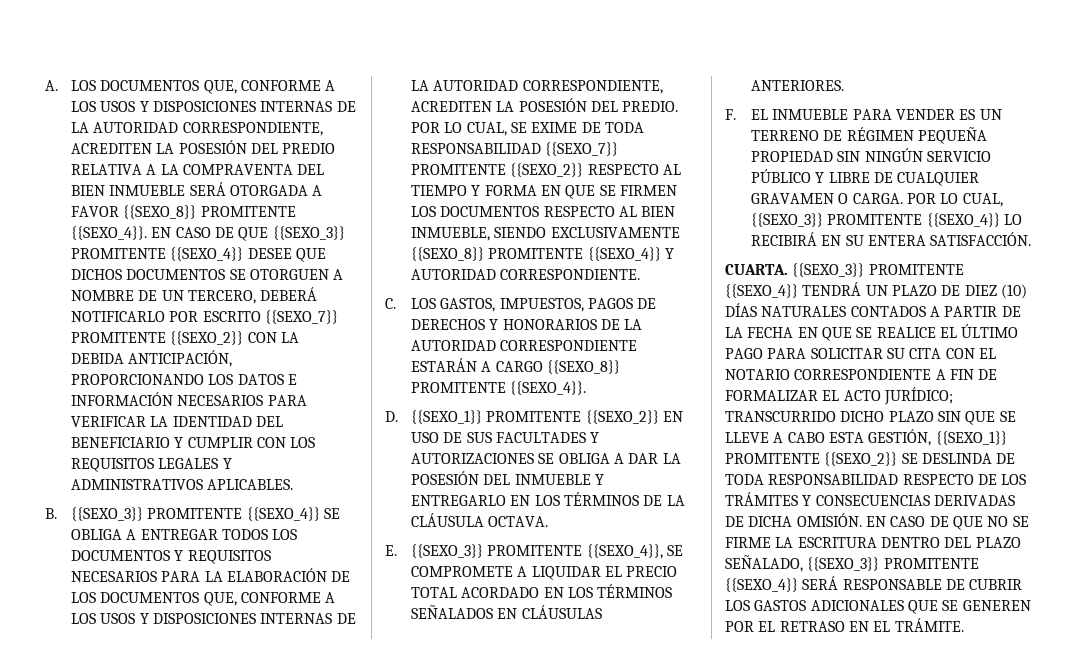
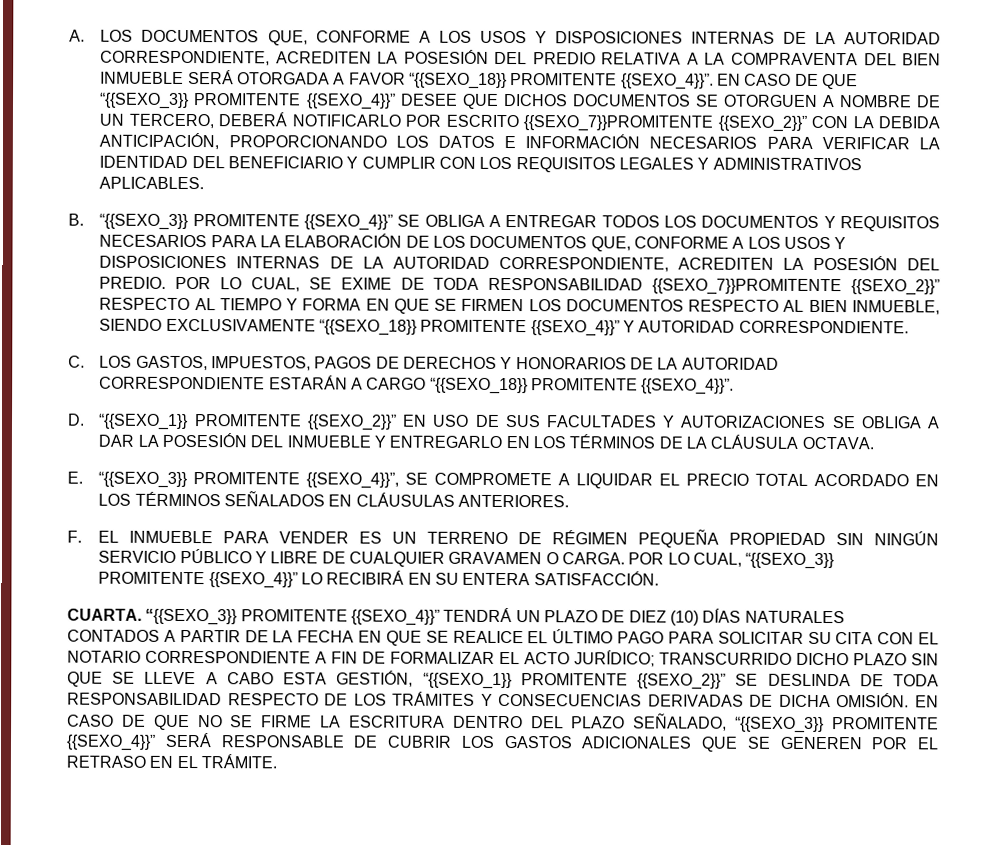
- A. LOS DOCUMENTOS QUE, CONFORME A LOS USOS Y DISPOSICIONES INTERNAS DE LA AUTORIDAD CORRESPONDIENTE, ACREDITEN LA POSESIÓN DEL PREDIO RELATIVA A LA COMPRAVENTA DEL BIEN INMUEBLE SERÁ OTORGADA A FAVOR {{SEXO_8}} PROMITENTE {{SEXO_4}}. EN CASO DE QUE {{SEXO_3}} PROMITENTE {{SEXO_4}} DESEE QUE DICHOS DOCUMENTOS SE OTORGUEN A NOMBRE DE UN TERCERO, DEBERÁ NOTIFICARLO POR ESCRITO {{SEXO_7}} PROMITENTE {{SEXO_2}} CON LA DEBIDA ANTICIPACIÓN, PROPORCIONANDO LOS DATOS E INFORMACIÓN NECESARIOS PARA VERIFICAR LA IDENTIDAD DEL BENEFICIARIO Y CUMPLIR CON LOS REQUISITOS LEGALES Y ADMINISTRATIVOS APLICABLES.
+ A. LOS DOCUMENTOS QUE, CONFORME A LOS USOS Y DISPOSICIONES INTERNAS DE LA AUTORIDAD CORRESPONDIENTE, ACREDITEN LA POSESIÓN DEL PREDIO RELATIVA A LA COMPRAVENTA DEL BIEN INMUEBLE SERÁ OTORGADA A FAVOR “{{SEXO_18}} PROMITENTE {{SEXO_4}}”. EN CASO DE QUE “{{SEXO_3}} PROMITENTE {{SEXO_4}}” DESEE QUE DICHOS DOCUMENTOS SE OTORGUEN A NOMBRE DE UN TERCERO, DEBERÁ NOTIFICARLO POR ESCRITO {{SEXO_7}}PROMITENTE {{SEXO_2}}” CON LA DEBIDA ANTICIPACIÓN, PROPORCIONANDO LOS DATOS E INFORMACIÓN NECESARIOS PARA VERIFICAR LA IDENTIDAD DEL BENEFICIARIO Y CUMPLIR CON LOS REQUISITOS LEGALES Y ADMINISTRATIVOS APLICABLES.
- B. {{SEXO_3}} PROMITENTE {{SEXO_4}} SE OBLIGA A ENTREGAR TODOS LOS DOCUMENTOS Y REQUISITOS NECESARIOS PARA LA ELABORACIÓN DE LOS DOCUMENTOS QUE, CONFORME A LOS USOS Y DISPOSICIONES INTERNAS DE LA AUTORIDAD CORRESPONDIENTE, ACREDITEN LA POSESIÓN DEL PREDIO.
+ B. “{{SEXO_3}} PROMITENTE {{SEXO_4}}” SE OBLIGA A ENTREGAR TODOS LOS DOCUMENTOS Y REQUISITOS NECESARIOS PARA LA ELABORACIÓN DE LOS DOCUMENTOS QUE, CONFORME A LOS USOS Y DISPOSICIONES INTERNAS DE LA AUTORIDAD CORRESPONDIENTE, ACREDITEN LA POSESIÓN DEL PREDIO.
- POR LO CUAL, SE EXIME DE TODA RESPONSABILIDAD {{SEXO_7}} PROMITENTE {{SEXO_2}} RESPECTO AL TIEMPO Y FORMA EN QUE SE FIRMEN LOS DOCUMENTOS RESPECTO AL BIEN INMUEBLE, SIENDO EXCLUSIVAMENTE {{SEXO_8}} PROMITENTE {{SEXO_4}} Y AUTORIDAD CORRESPONDIENTE.
+ POR LO CUAL, SE EXIME DE TODA RESPONSABILIDAD {{SEXO_7}}PROMITENTE {{SEXO_2}}” RESPECTO AL TIEMPO Y FORMA EN QUE SE FIRMEN LOS DOCUMENTOS RESPECTO AL BIEN INMUEBLE, SIENDO EXCLUSIVAMENTE “{{SEXO_18}} PROMITENTE {{SEXO_4}}” Y AUTORIDAD CORRESPONDIENTE.
- C. LOS GASTOS, IMPUESTOS, PAGOS DE DERECHOS Y HONORARIOS DE LA AUTORIDAD CORRESPONDIENTE ESTARÁN A CARGO {{SEXO_8}} PROMITENTE {{SEXO_4}}.
- D. {{SEXO_1}} PROMITENTE {{SEXO_2}} EN USO DE SUS FACULTADES Y AUTORIZACIONES SE OBLIGA A DAR LA POSESIÓN DEL INMUEBLE Y ENTREGARLO EN LOS TÉRMINOS DE LA CLÁUSULA OCTAVA.
+ C. LOS GASTOS, IMPUESTOS, PAGOS DE DERECHOS Y HONORARIOS DE LA AUTORIDAD CORRESPONDIENTE ESTARÁN A CARGO “{{SEXO_18}} PROMITENTE {{SEXO_4}}”.
+ D. “{{SEXO_1}} PROMITENTE {{SEXO_2}}” EN USO DE SUS FACULTADES Y AUTORIZACIONES SE OBLIGA A DAR LA POSESIÓN DEL INMUEBLE Y ENTREGARLO EN LOS TÉRMINOS DE LA CLÁUSULA OCTAVA.
- E. {{SEXO_3}} PROMITENTE {{SEXO_4}}, SE COMPROMETE A LIQUIDAR EL PRECIO TOTAL ACORDADO EN LOS TÉRMINOS SEÑALADOS EN CLÁUSULAS ANTERIORES.
+ E. “{{SEXO_3}} PROMITENTE {{SEXO_4}}”, SE COMPROMETE A LIQUIDAR EL PRECIO TOTAL ACORDADO EN LOS TÉRMINOS SEÑALADOS EN CLÁUSULAS ANTERIORES.
- POR LO CUAL, {{SEXO_3}} PROMITENTE {{SEXO_4}} LO RECIBIRÁ EN SU ENTERA SATISFACCIÓN.
+ POR LO CUAL, “{{SEXO_3}} PROMITENTE {{SEXO_4}}” LO RECIBIRÁ EN SU ENTERA SATISFACCIÓN.
- {{SEXO_3}} PROMITENTE {{SEXO_4}} TENDRÁ UN PLAZO DE DIEZ (10) DÍAS NATURALES CONTADOS A PARTIR DE LA FECHA EN QUE SE REALICE EL ÚLTIMO PAGO PARA SOLICITAR SU CITA CON EL NOTARIO CORRESPONDIENTE A FIN DE FORMALIZAR EL ACTO JURÍDICO;
+ “{{SEXO_3}} PROMITENTE {{SEXO_4}}” TENDRÁ UN PLAZO DE DIEZ (10) DÍAS NATURALES CONTADOS A PARTIR DE LA FECHA EN QUE SE REALICE EL ÚLTIMO PAGO PARA SOLICITAR SU CITA CON EL NOTARIO CORRESPONDIENTE A FIN DE FORMALIZAR EL ACTO JURÍDICO;
- TRANSCURRIDO DICHO PLAZO SIN QUE SE LLEVE A CABO ESTA GESTIÓN, {{SEXO_1}} PROMITENTE {{SEXO_2}} SE DESLINDA DE TODA RESPONSABILIDAD RESPECTO DE LOS TRÁMITES Y CONSECUENCIAS DERIVADAS DE DICHA OMISIÓN.
+ TRANSCURRIDO DICHO PLAZO SIN QUE SE LLEVE A CABO ESTA GESTIÓN, “{{SEXO_1}} PROMITENTE {{SEXO_2}}” SE DESLINDA DE TODA RESPONSABILIDAD RESPECTO DE LOS TRÁMITES Y CONSECUENCIAS DERIVADAS DE DICHA OMISIÓN.
- EN CASO DE QUE NO SE FIRME LA ESCRITURA DENTRO DEL PLAZO SEÑALADO, {{SEXO_3}} PROMITENTE {{SEXO_4}} SERÁ RESPONSABLE DE CUBRIR LOS GASTOS ADICIONALES QUE SE GENEREN POR EL RETRASO EN EL TRÁMITE.
+ EN CASO DE QUE NO SE FIRME LA ESCRITURA DENTRO DEL PLAZO SEÑALADO, “{{SEXO_3}} PROMITENTE {{SEXO_4}}” SERÁ RESPONSABLE DE CUBRIR LOS GASTOS ADICIONALES QUE SE GENEREN POR EL RETRASO EN EL TRÁMITE.

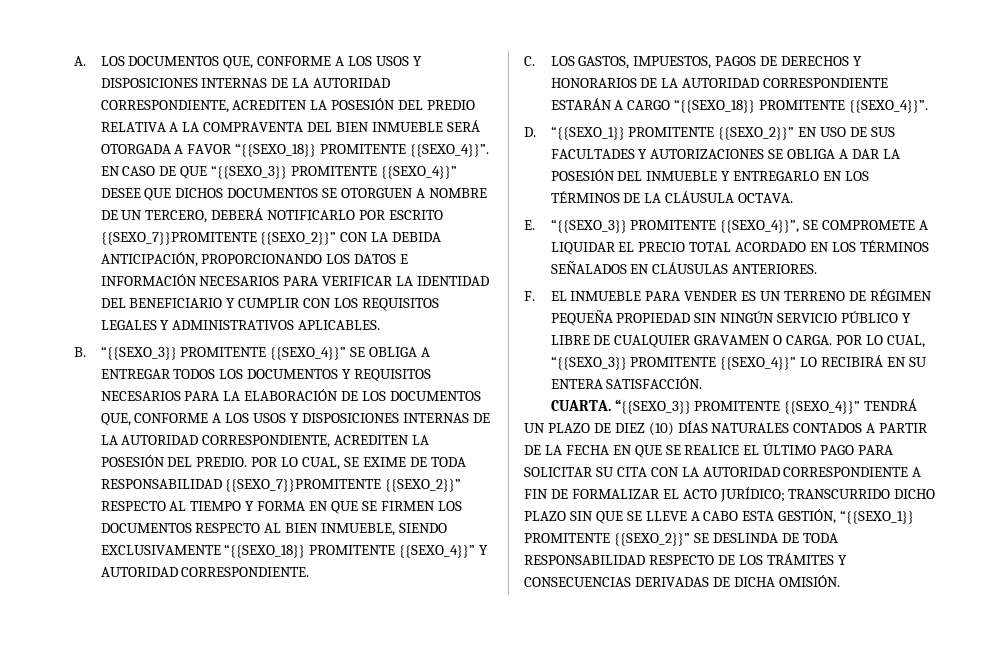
- “{{SEXO_3}} PROMITENTE {{SEXO_4}}” TENDRÁ UN PLAZO DE DIEZ (10) DÍAS NATURALES CONTADOS A PARTIR DE LA FECHA EN QUE SE REALICE EL ÚLTIMO PAGO PARA SOLICITAR SU CITA CON EL NOTARIO CORRESPONDIENTE A FIN DE FORMALIZAR EL ACTO JURÍDICO;
+ “{{SEXO_3}} PROMITENTE {{SEXO_4}}” TENDRÁ UN PLAZO DE DIEZ (10) DÍAS NATURALES CONTADOS A PARTIR DE LA FECHA EN QUE SE REALICE EL ÚLTIMO PAGO PARA SOLICITAR SU CITA CON LA AUTORIDAD CORRESPONDIENTE A FIN DE FORMALIZAR EL ACTO JURÍDICO;
- EN CASO DE QUE NO SE FIRME LA ESCRITURA DENTRO DEL PLAZO SEÑALADO, “{{SEXO_3}} PROMITENTE {{SEXO_4}}” SERÁ RESPONSABLE DE CUBRIR LOS GASTOS ADICIONALES QUE SE GENEREN POR EL RETRASO EN EL TRÁMITE.

